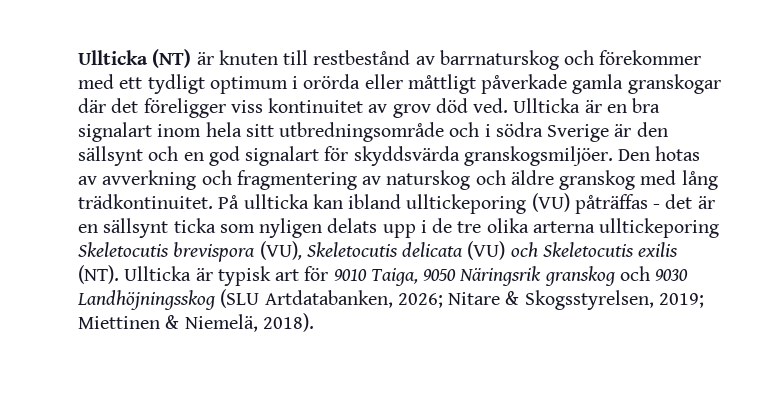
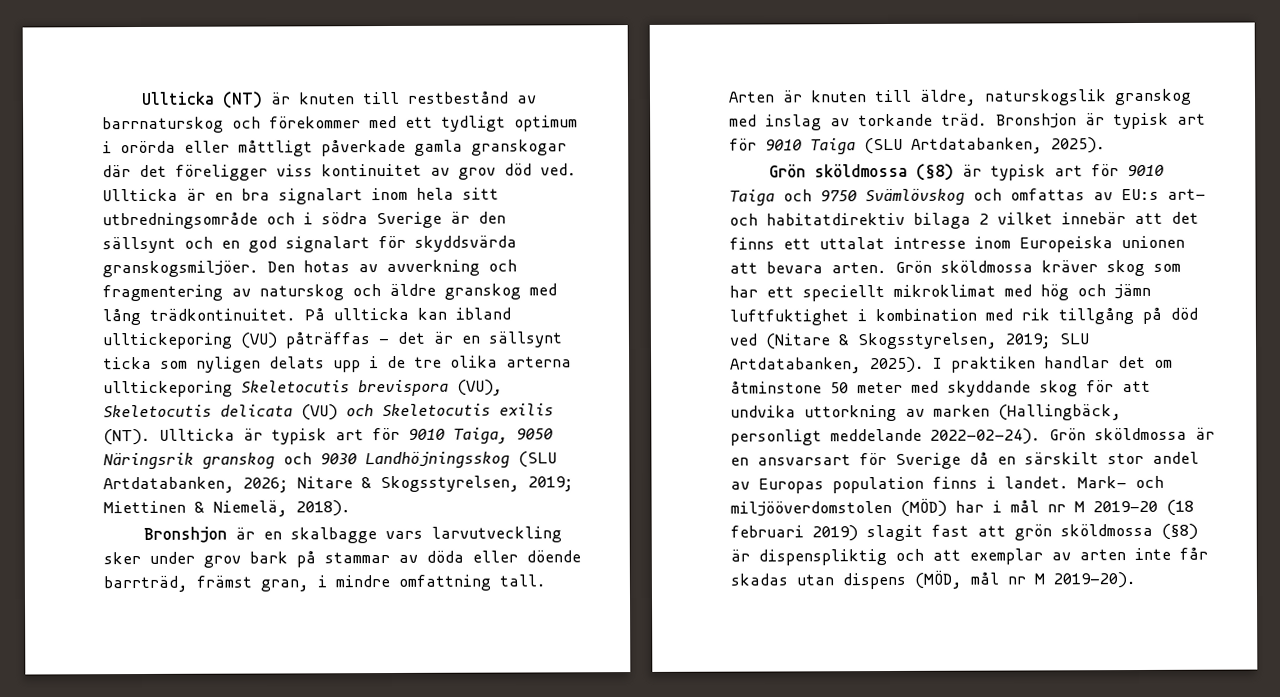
+ Bronshjon är en skalbagge vars larvutveckling sker under grov bark på stammar av döda eller döende barrträd, främst gran, i mindre omfattning tall. Arten är knuten till äldre, naturskogslik granskog med inslag av torkande träd. Bronshjon är typisk art för 9010 Taiga (SLU Artdatabanken, 2025).
+ Grön sköldmossa (§8) är typisk art för 9010 Taiga och 9750 Svämlövskog och omfattas av EU:s art- och habitatdirektiv bilaga 2 vilket innebär att det finns ett uttalat intresse inom Europeiska unionen att bevara arten. Grön sköldmossa kräver skog som har ett speciellt mikroklimat med hög och jämn luftfuktighet i kombination med rik tillgång på död ved (Nitare & Skogsstyrelsen, 2019; SLU Artdatabanken, 2025). I praktiken handlar det om åtminstone 50 meter med skyddande skog för att undvika uttorkning av marken (Hallingbäck, personligt meddelande 2022-02-24). Grön sköldmossa är en ansvarsart för Sverige då en särskilt stor andel av Europas population finns i landet. Mark- och miljööverdomstolen (MÖD) har i mål nr M 2019-20 (18 februari 2019) slagit fast att grön sköldmossa (§8) är dispenspliktig och att exemplar av arten inte får skadas utan dispens (MÖD, mål nr M 2019-20).

